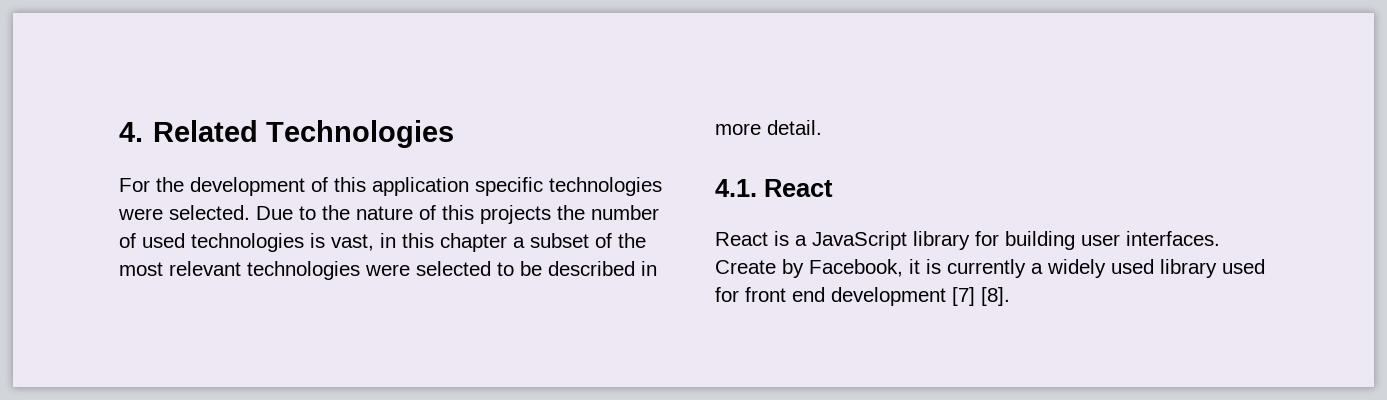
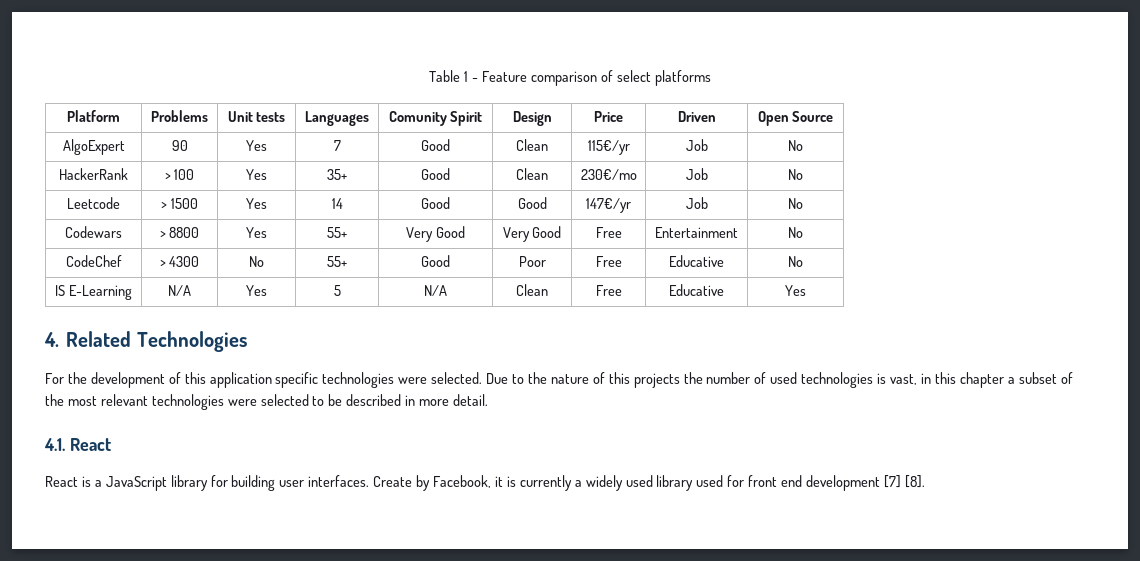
+ Table 1 - Feature comparison of select platforms
+ Platform | Problems | Unit tests | Languages | Comunity Spirit | Design | Price | Driven | Open Source
+ AlgoExpert | 90 | Yes | 7 | Good | Clean | 115€/yr | Job | No
+ HackerRank | > 100 | Yes | 35+ | Good | Clean | 230€/mo | Job | No
+ Leetcode | > 1500 | Yes | 14 | Good | Good | 147€/yr | Job | No
+ Codewars | > 8800 | Yes | 55+ | Very Good | Very Good | Free | Entertainment | No
+ CodeChef | > 4300 | No | 55+ | Good | Poor | Free | Educative | No
+ IS E-Learning | N/A | Yes | 5 | N/A | Clean | Free | Educative | Yes

